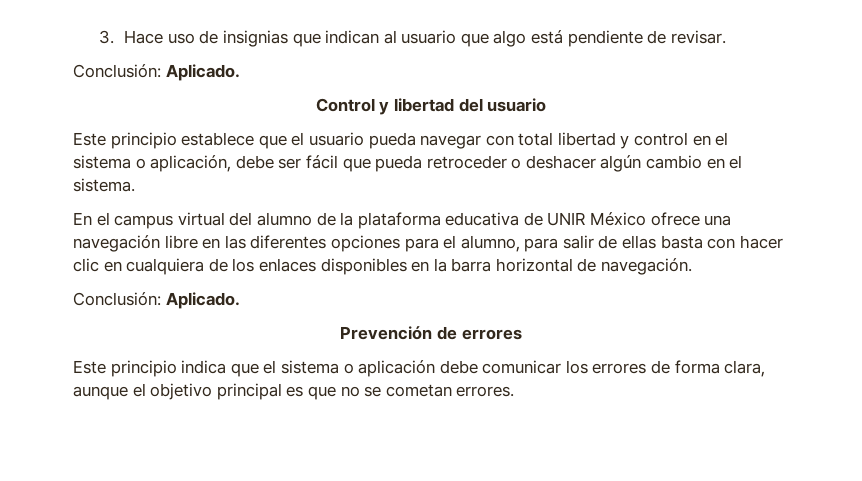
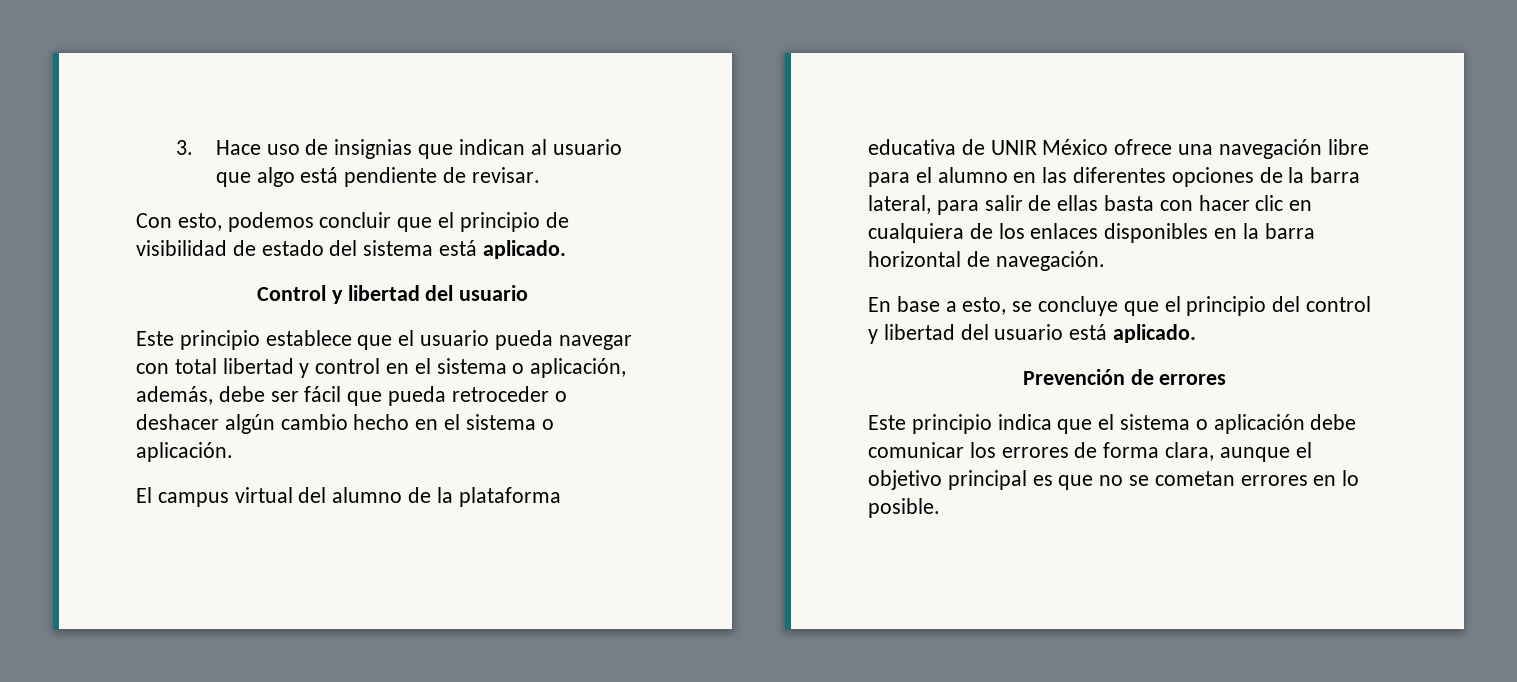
  3. Hace uso de insignias que indican al usuario que algo está pendiente de revisar.
- Conclusión: Aplicado.
+ Con esto, podemos concluir que el principio de visibilidad de estado del sistema está aplicado.
- Este principio establece que el usuario pueda navegar con total libertad y control en el sistema o aplicación, debe ser fácil que pueda retroceder o deshacer algún cambio en el sistema.
- En el campus virtual del alumno de la plataforma educativa de UNIR México ofrece una navegación libre en las diferentes opciones para el alumno, para salir de ellas basta con hacer clic en cualquiera de los enlaces disponibles en la barra horizontal de navegación.
- Conclusión: Aplicado.
+ Este principio establece que el usuario pueda navegar con total libertad y control en el sistema o aplicación, además, debe ser fácil que pueda retroceder o deshacer algún cambio hecho en el sistema o aplicación.
+ El campus virtual del alumno de la plataforma educativa de UNIR México ofrece una navegación libre para el alumno en las diferentes opciones de la barra lateral, para salir de ellas basta con hacer clic en cualquiera de los enlaces disponibles en la barra horizontal de navegación.
+ En base a esto, se concluye que el principio del control y libertad del usuario está aplicado.
- Este principio indica que el sistema o aplicación debe comunicar los errores de forma clara, aunque el objetivo principal es que no se cometan errores.
+ Este principio indica que el sistema o aplicación debe comunicar los errores de forma clara, aunque el objetivo principal es que no se cometan errores en lo posible.

